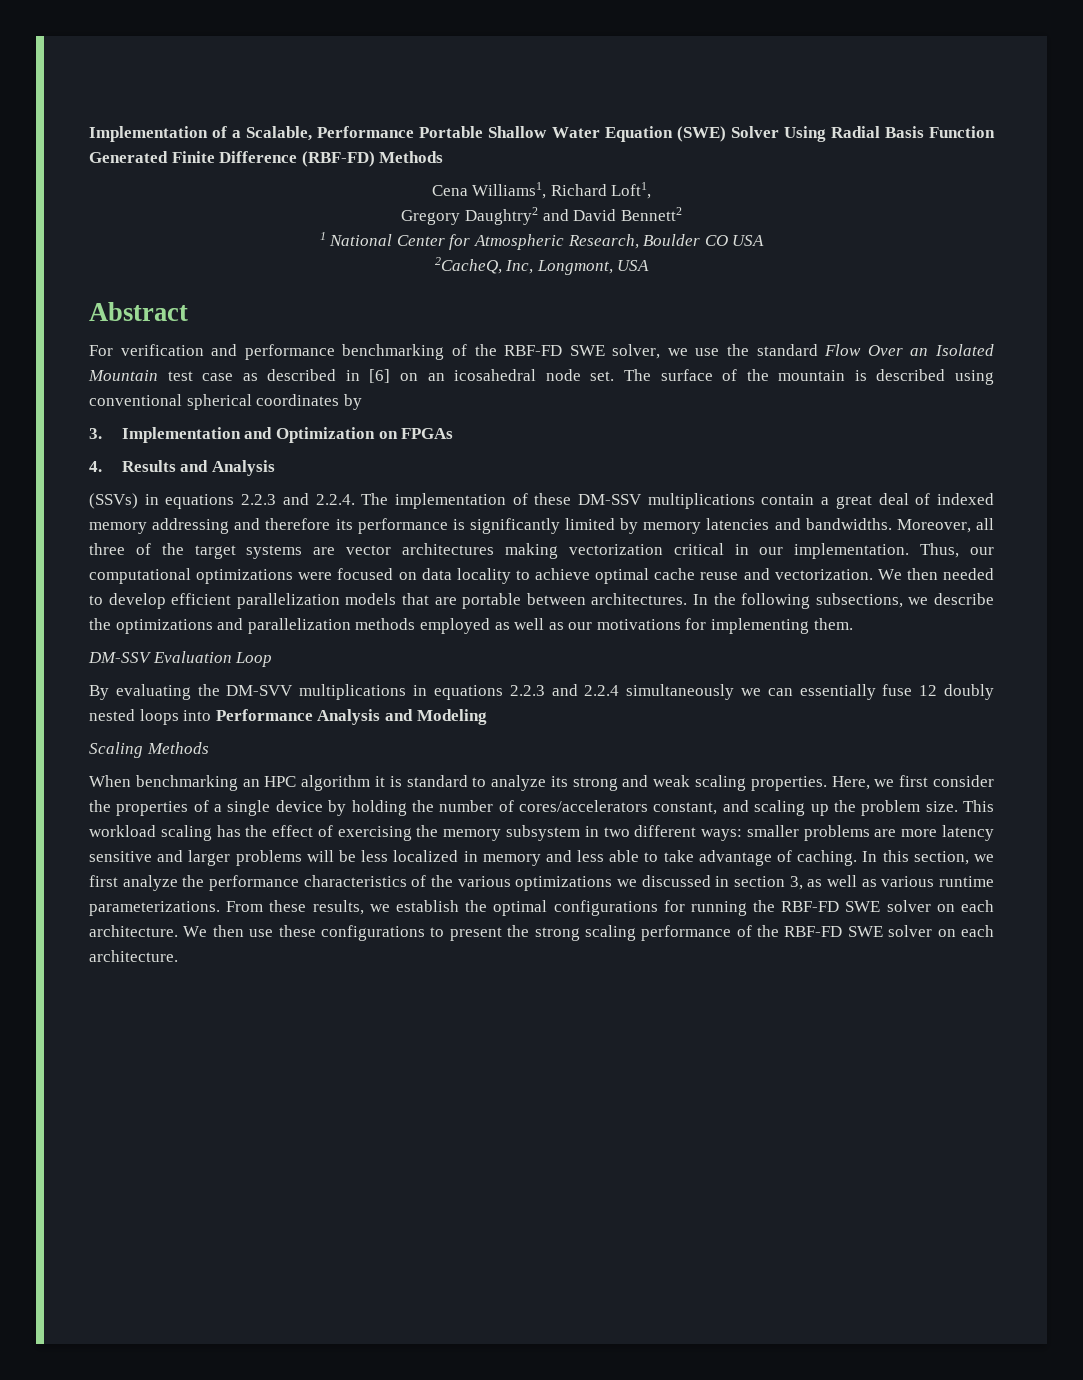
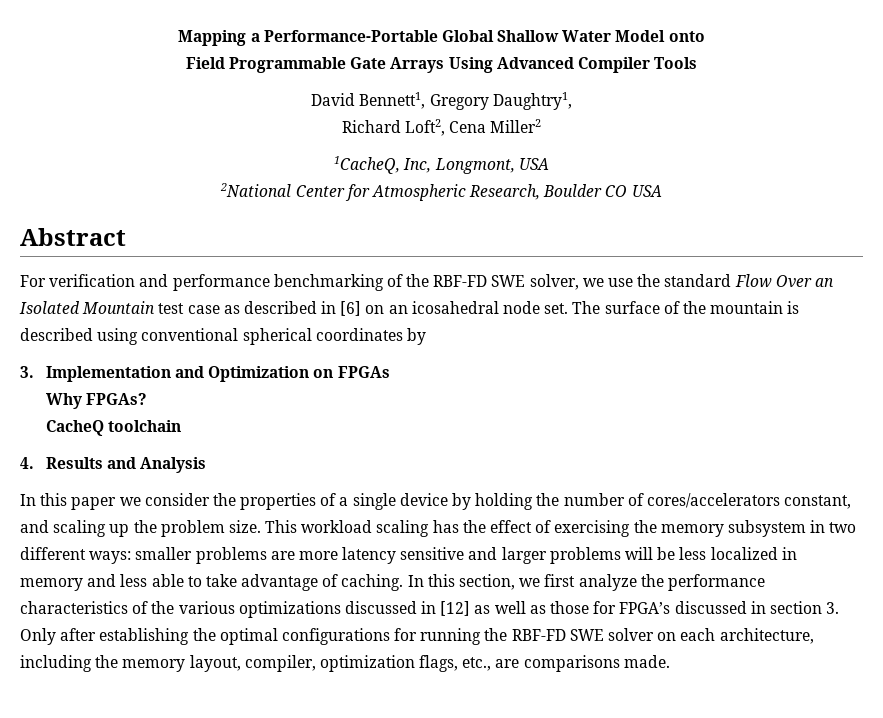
- Implementation of a Scalable, Performance Portable Shallow Water Equation (SWE) Solver Using Radial Basis Function Generated Finite Difference (RBF-FD) Methods
- Cena Williams1, Richard Loft1,
- Gregory Daughtry2 and David Bennett2
- 1 National Center for Atmospheric Research, Boulder CO USA
+ Mapping a Performance-Portable Global Shallow Water Model onto
+ Field Programmable Gate Arrays Using Advanced Compiler Tools
+ David Bennett1, Gregory Daughtry1,
+ Richard Loft2, Cena Miller2
+ 1CacheQ, Inc, Longmont, USA
+ 2National Center for Atmospheric Research, Boulder CO USA
- 2CacheQ, Inc, Longmont, USA
+ Why FPGAs?
+ CacheQ toolchain
- (SSVs) in equations 2.2.3 and 2.2.4. The implementation of these DM-SSV multiplications contain a great deal of indexed memory addressing and therefore its performance is significantly limited by memory latencies and bandwidths. Moreover, all three of the target systems are vector architectures making vectorization critical in our implementation. Thus, our computational optimizations were focused on data locality to achieve optimal cache reuse and vectorization. We then needed to develop efficient parallelization models that are portable between architectures. In the following subsections, we describe the optimizations and parallelization methods employed as well as our motivations for implementing them.
- DM-SSV Evaluation Loop
- By evaluating the DM-SVV multiplications in equations 2.2.3 and 2.2.4 simultaneously we can essentially fuse 12 doubly nested loops into Performance Analysis and Modeling
- Scaling Methods
- When benchmarking an HPC algorithm it is standard to analyze its strong and weak scaling properties. Here, we first consider the properties of a single device by holding the number of cores/accelerators constant, and scaling up the problem size.
+ In this paper we consider the properties of a single device by holding the number of cores/accelerators constant, and scaling up the problem size.
- In this section, we first analyze the performance characteristics of the various optimizations we discussed in section 3, as well as various runtime parameterizations. From these results, we establish the optimal configurations for running the RBF-FD SWE solver on each architecture. We then use these configurations to present the strong scaling performance of the RBF-FD SWE solver on each architecture.
+ In this section, we first analyze the performance characteristics of the various optimizations discussed in [12] as well as those for FPGA’s discussed in section 3. Only after establishing the optimal configurations for running the RBF-FD SWE solver on each architecture, including the memory layout, compiler, optimization flags, etc., are comparisons made.

